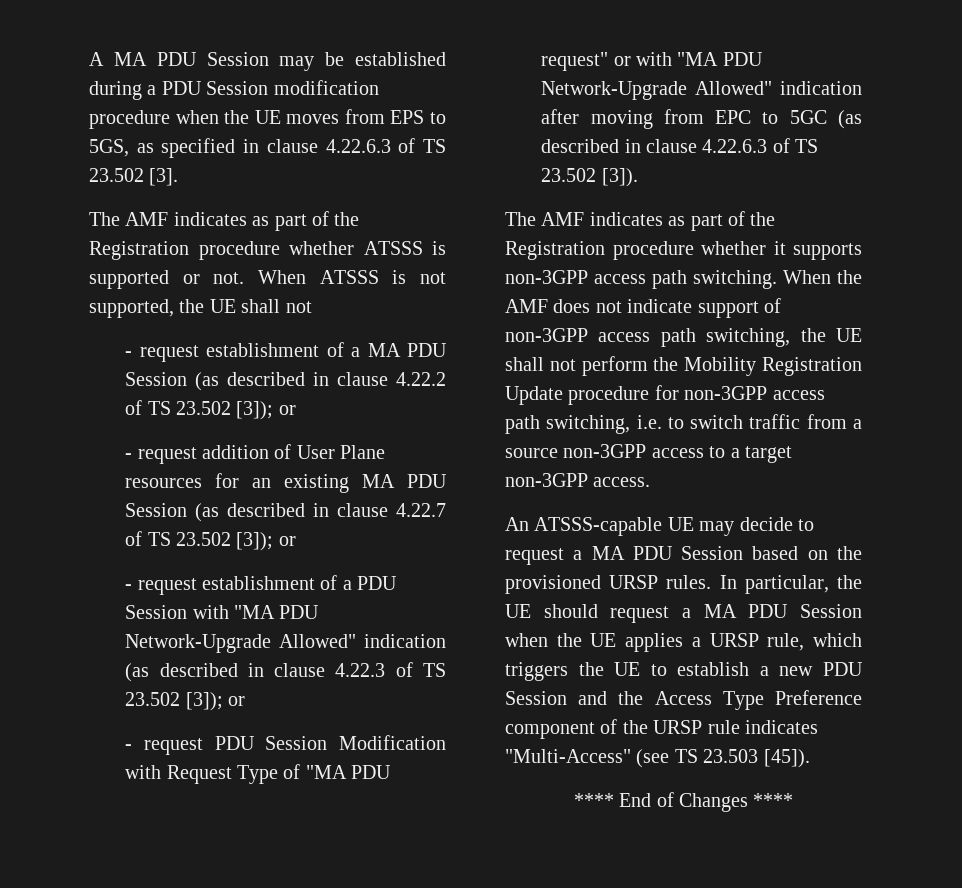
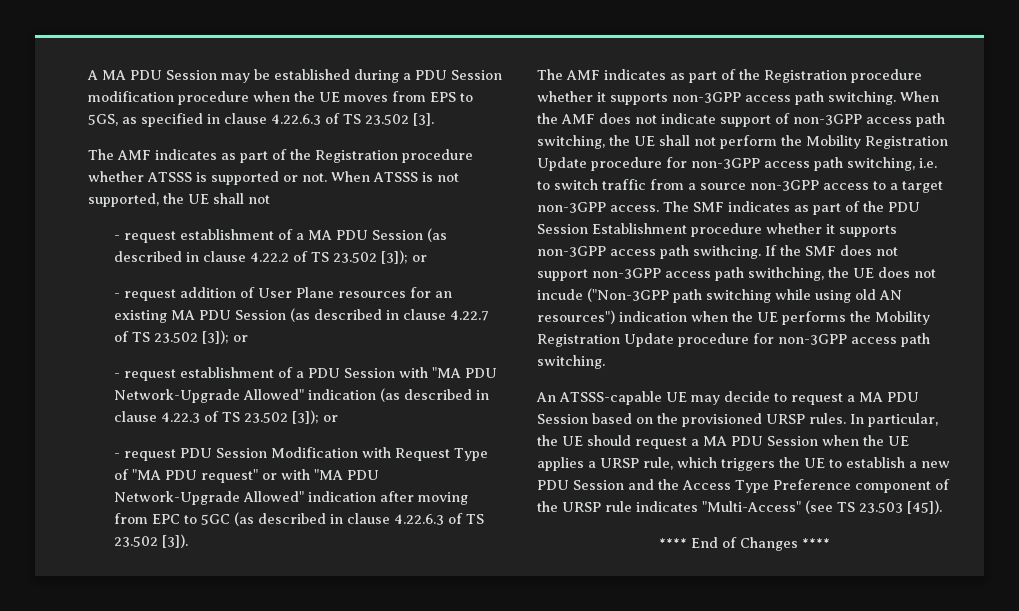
+ The SMF indicates as part of the PDU Session Establishment procedure whether it supports non-3GPP access path swithcing. If the SMF does not support non-3GPP access path swithching, the UE does not incude ("Non-3GPP path switching while using old AN resources") indication when the UE performs the Mobility Registration Update procedure for non-3GPP access path switching.

